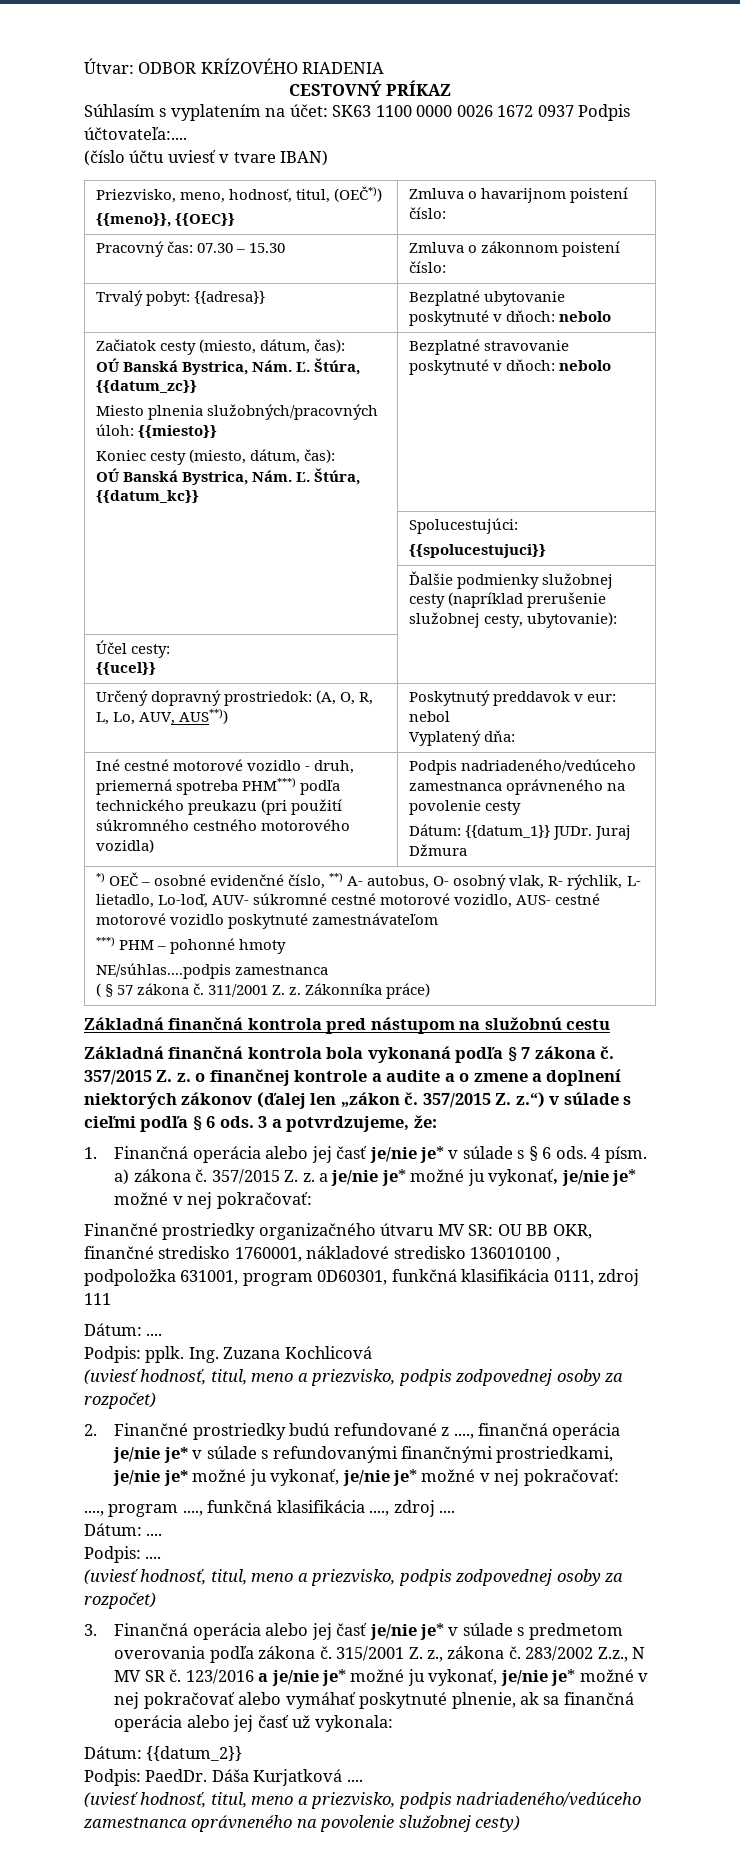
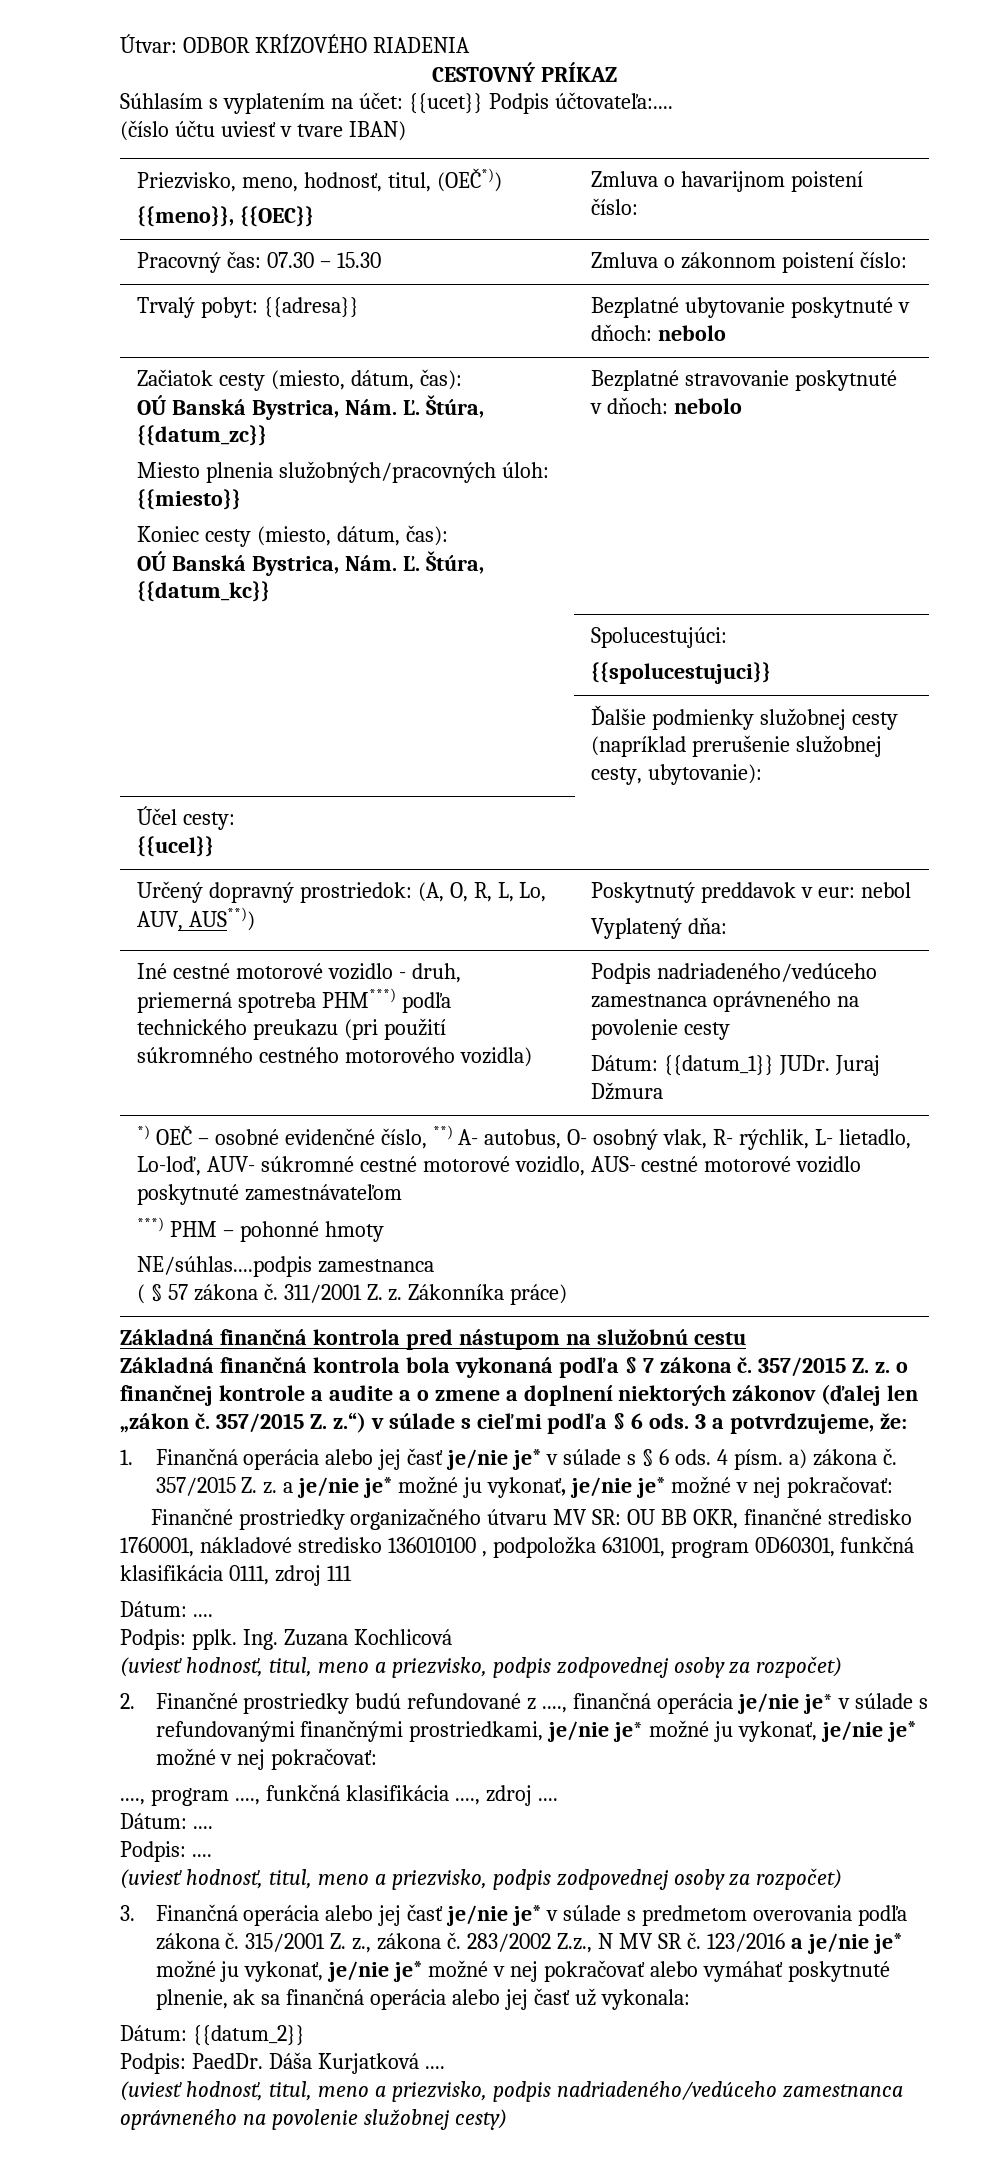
- Súhlasím s vyplatením na účet: SK63 1100 0000 0026 1672 0937 Podpis účtovateľa:....
+ Súhlasím s vyplatením na účet: {{ucet}} Podpis účtovateľa:....

